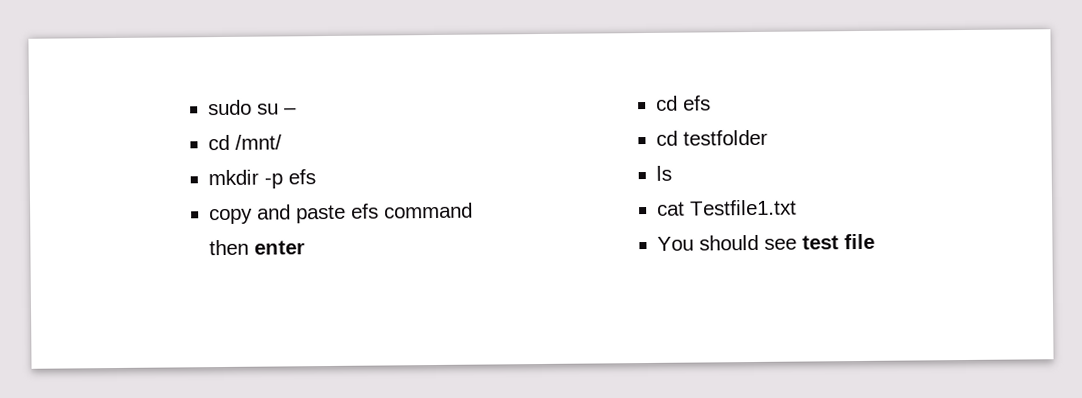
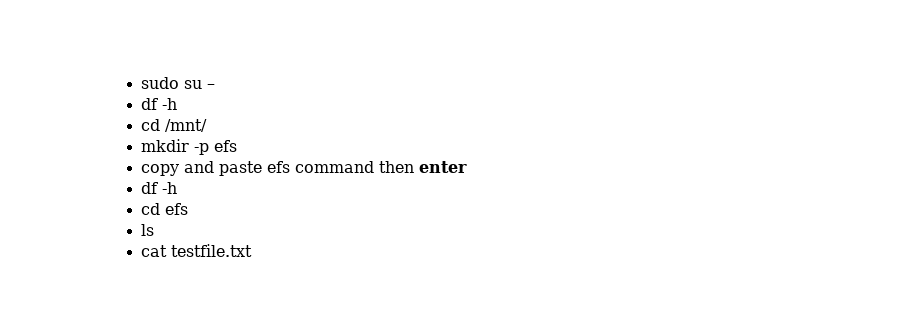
  sudo su –
+ df -h
  copy and paste efs command then enter
+ df -h
- cd testfolder
- cat Testfile1.txt
- You should see test file
+ cat testfile.txt

